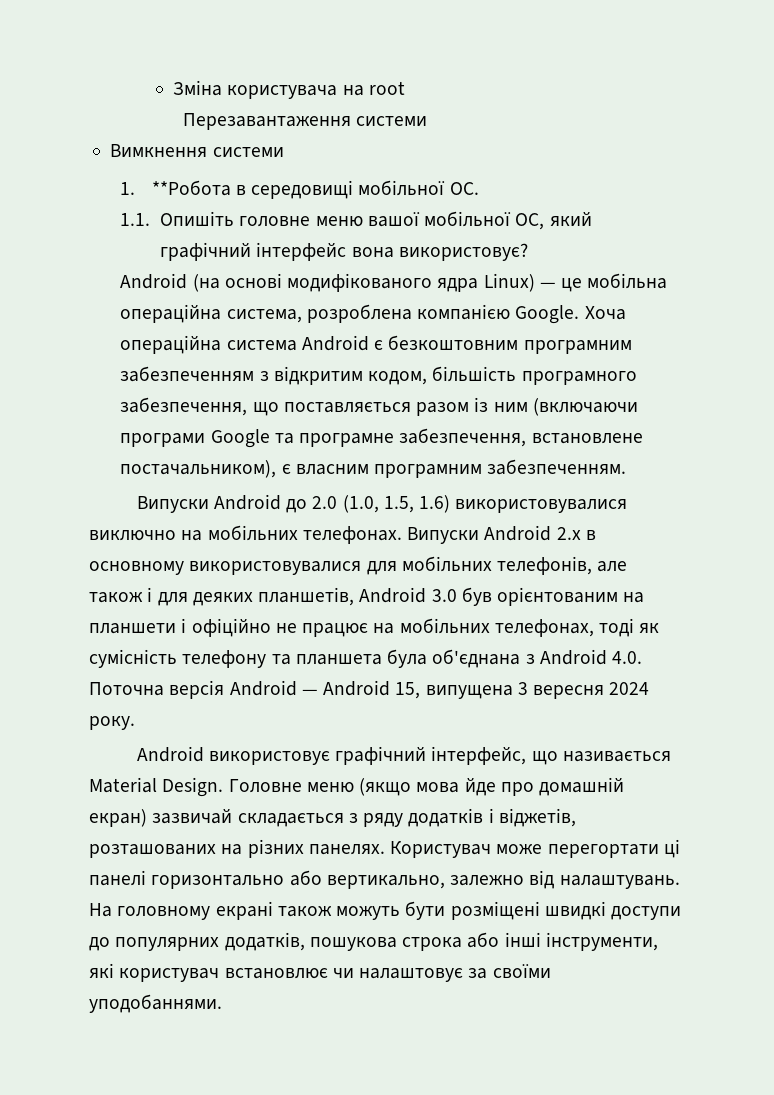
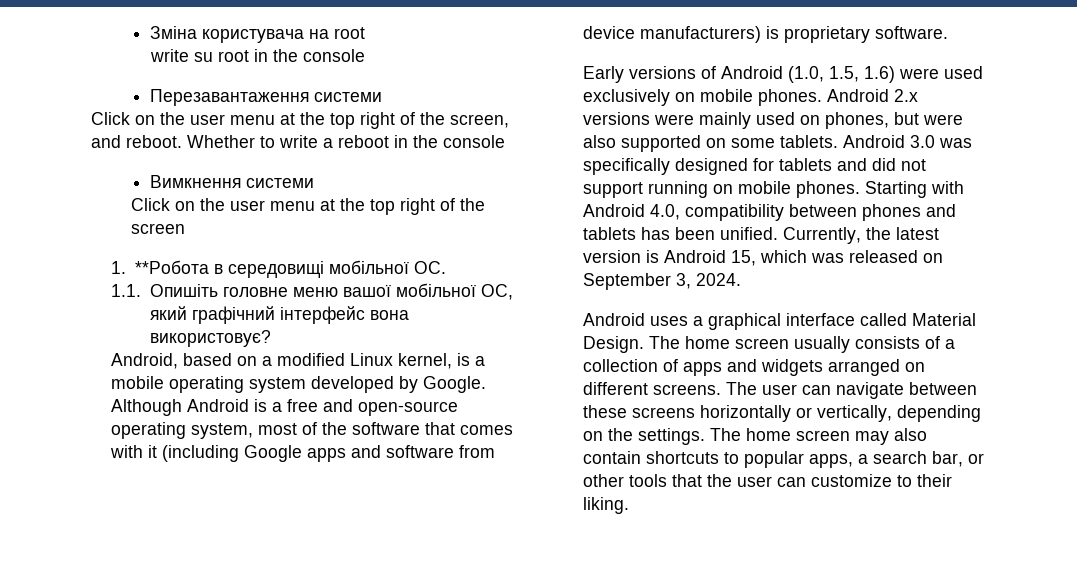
+ write su root in the console
  Перезавантаження системи
+ Click on the user menu at the top right of the screen, and reboot. Whether to write a reboot in the console
  Вимкнення системи
+ Click on the user menu at the top right of the screen
- Android (на основі модифікованого ядра Linux) — це мобільна операційна система, розроблена компанією Google. Хоча операційна система Android є безкоштовним програмним забезпеченням з відкритим кодом, більшість програмного забезпечення, що поставляється разом із ним (включаючи програми Google та програмне забезпечення, встановлене постачальником), є власним програмним забезпеченням.
- Випуски Android до 2.0 (1.0, 1.5, 1.6) використовувалися виключно на мобільних телефонах. Випуски Android 2.x в основному використовувалися для мобільних телефонів, але також і для деяких планшетів, Android 3.0 був орієнтованим на планшети і офіційно не працює на мобільних телефонах, тоді як сумісність телефону та планшета була об'єднана з Android 4.0. Поточна версія Android — Android 15, випущена 3 вересня 2024 року.
- Android використовує графічний інтерфейс, що називається Material Design. Головне меню (якщо мова йде про домашній екран) зазвичай складається з ряду додатків і віджетів, розташованих на різних панелях. Користувач може перегортати ці панелі горизонтально або вертикально, залежно від налаштувань. На головному екрані також можуть бути розміщені швидкі доступи до популярних додатків, пошукова строка або інші інструменти, які користувач встановлює чи налаштовує за своїми уподобаннями.
+ Android, based on a modified Linux kernel, is a mobile operating system developed by Google. Although Android is a free and open-source operating system, most of the software that comes with it (including Google apps and software from device manufacturers) is proprietary software.
+ Early versions of Android (1.0, 1.5, 1.6) were used exclusively on mobile phones. Android 2.x versions were mainly used on phones, but were also supported on some tablets. Android 3.0 was specifically designed for tablets and did not support running on mobile phones. Starting with Android 4.0, compatibility between phones and tablets has been unified. Currently, the latest version is Android 15, which was released on September 3, 2024.
+ Android uses a graphical interface called Material Design. The home screen usually consists of a collection of apps and widgets arranged on different screens. The user can navigate between these screens horizontally or vertically, depending on the settings. The home screen may also contain shortcuts to popular apps, a search bar, or other tools that the user can customize to their liking.

